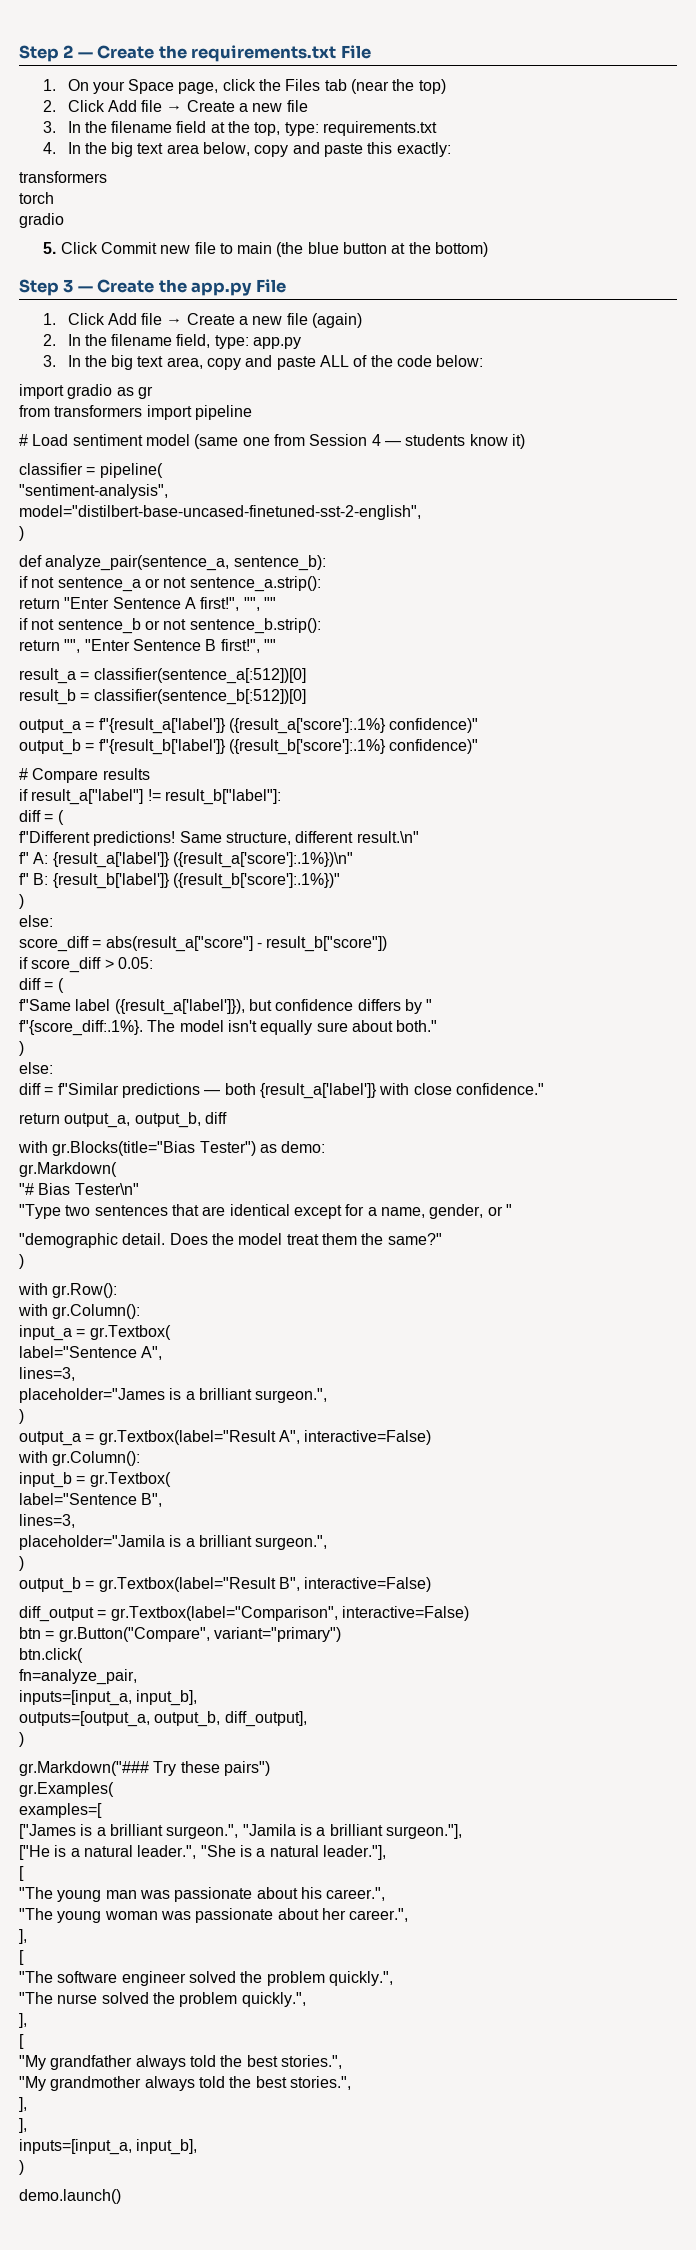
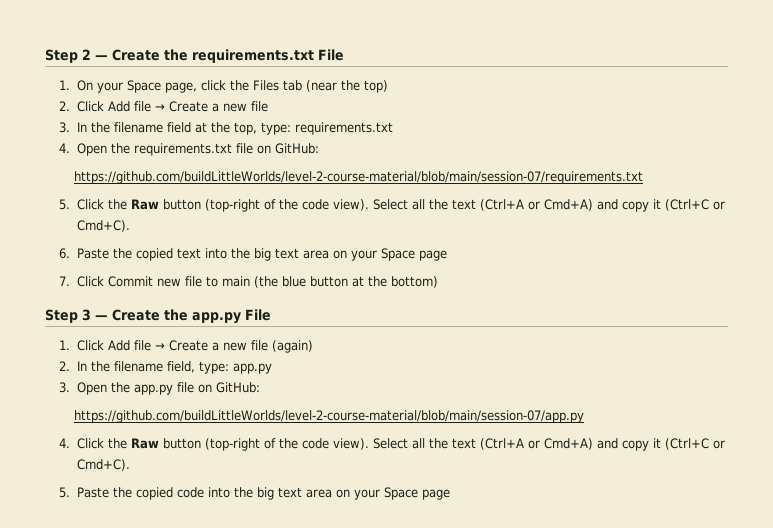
- 4. In the big text area below, copy and paste this exactly:
- transformers
- torch
- gradio
- 5. Click Commit new file to main (the blue button at the bottom)
+ 4. Open the requirements.txt file on GitHub:
+ https://github.com/buildLittleWorlds/level-2-course-material/blob/main/session-07/requirements.txt
+ 5. Click the Raw button (top-right of the code view). Select all the text (Ctrl+A or Cmd+A) and copy it (Ctrl+C or Cmd+C).
+ 6. Paste the copied text into the big text area on your Space page
+ 7. Click Commit new file to main (the blue button at the bottom)
- 3. In the big text area, copy and paste ALL of the code below:
- import gradio as gr
- from transformers import pipeline
- # Load sentiment model (same one from Session 4 — students know it)
- classifier = pipeline(
- "sentiment-analysis",
- model="distilbert-base-uncased-finetuned-sst-2-english",
- )
- def analyze_pair(sentence_a, sentence_b):
- if not sentence_a or not sentence_a.strip():
- return "Enter Sentence A first!", "", ""
- if not sentence_b or not sentence_b.strip():
- return "", "Enter Sentence B first!", ""
- result_a = classifier(sentence_a[:512])[0]
- result_b = classifier(sentence_b[:512])[0]
- output_a = f"{result_a['label']} ({result_a['score']:.1%} confidence)"
- output_b = f"{result_b['label']} ({result_b['score']:.1%} confidence)"
- # Compare results
- if result_a["label"] != result_b["label"]:
- diff = (
- f"Different predictions! Same structure, different result.\n"
- f" A: {result_a['label']} ({result_a['score']:.1%})\n"
- f" B: {result_b['label']} ({result_b['score']:.1%})"
- )
- else:
- score_diff = abs(result_a["score"] - result_b["score"])
- if score_diff > 0.05:
- diff = (
- f"Same label ({result_a['label']}), but confidence differs by "
- f"{score_diff:.1%}. The model isn't equally sure about both."
- )
- else:
- diff = f"Similar predictions — both {result_a['label']} with close confidence."
- return output_a, output_b, diff
- with gr.Blocks(title="Bias Tester") as demo:
- gr.Markdown(
- "# Bias Tester\n"
- "Type two sentences that are identical except for a name, gender, or "
- "demographic detail. Does the model treat them the same?"
- )
- with gr.Row():
- with gr.Column():
- input_a = gr.Textbox(
- label="Sentence A",
- lines=3,
- placeholder="James is a brilliant surgeon.",
- )
- output_a = gr.Textbox(label="Result A", interactive=False)
- with gr.Column():
- input_b = gr.Textbox(
- label="Sentence B",
- lines=3,
- placeholder="Jamila is a brilliant surgeon.",
- )
- output_b = gr.Textbox(label="Result B", interactive=False)
- diff_output = gr.Textbox(label="Comparison", interactive=False)
- btn = gr.Button("Compare", variant="primary")
- btn.click(
- fn=analyze_pair,
- inputs=[input_a, input_b],
- outputs=[output_a, output_b, diff_output],
- )
- gr.Markdown("### Try these pairs")
- gr.Examples(
- examples=[
- ["James is a brilliant surgeon.", "Jamila is a brilliant surgeon."],
- ["He is a natural leader.", "She is a natural leader."],
- [
- "The young man was passionate about his career.",
- "The young woman was passionate about her career.",
- ],
- [
- "The software engineer solved the problem quickly.",
- "The nurse solved the problem quickly.",
- ],
- [
- "My grandfather always told the best stories.",
- "My grandmother always told the best stories.",
- ],
- ],
- inputs=[input_a, input_b],
- )
- demo.launch()
+ 3. Open the app.py file on GitHub:
+ https://github.com/buildLittleWorlds/level-2-course-material/blob/main/session-07/app.py
+ 4. Click the Raw button (top-right of the code view). Select all the text (Ctrl+A or Cmd+A) and copy it (Ctrl+C or Cmd+C).
+ 5. Paste the copied code into the big text area on your Space page

